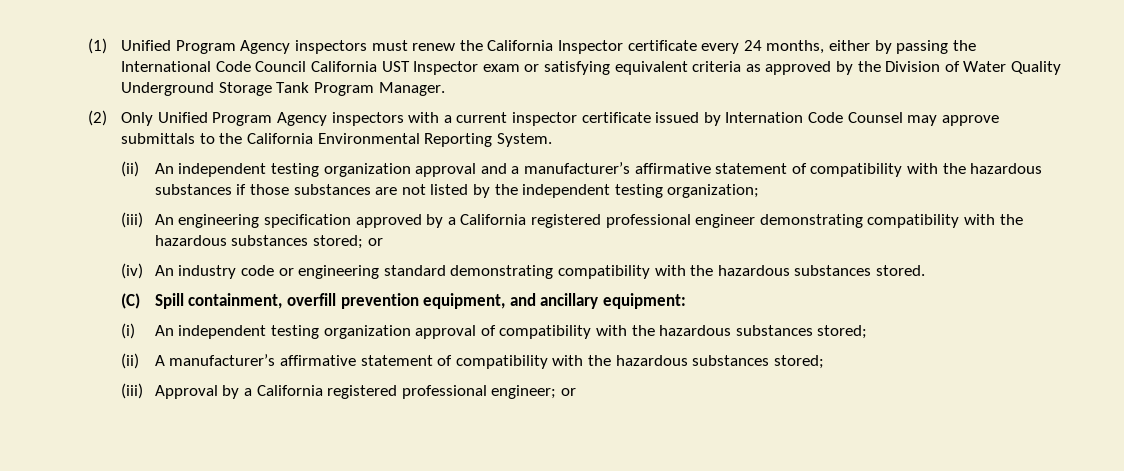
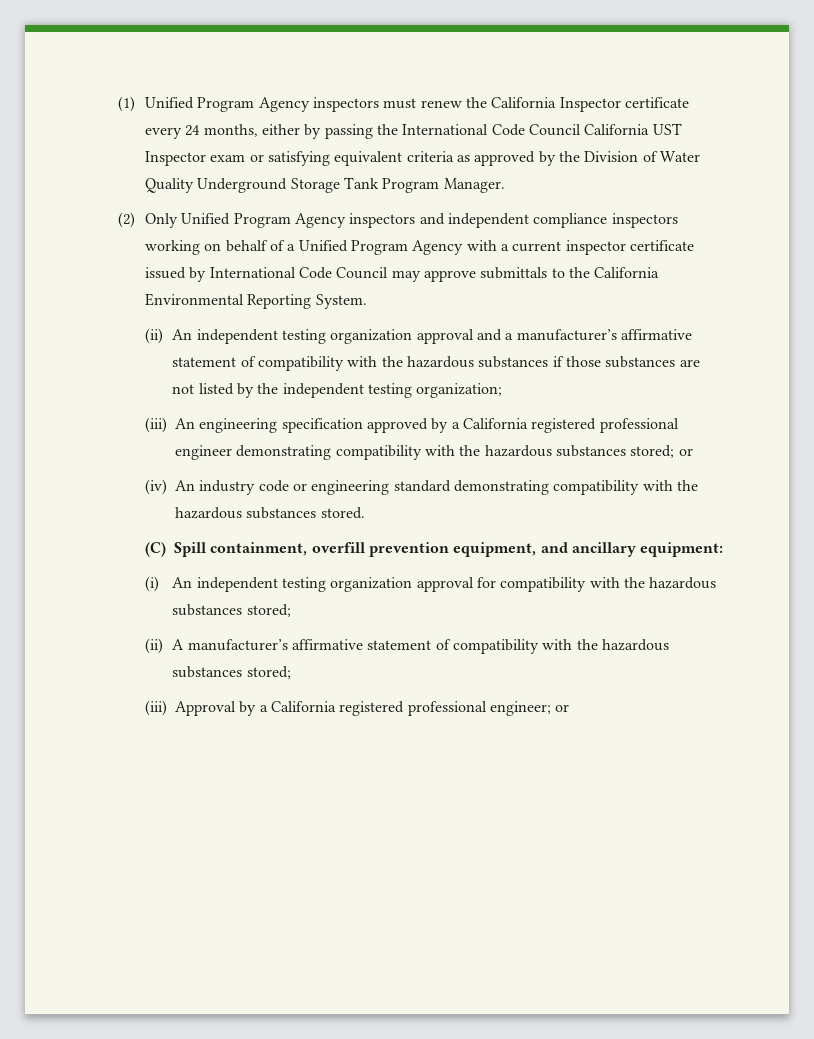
- (2) Only Unified Program Agency inspectors with a current inspector certificate issued by Internation Code Counsel may approve submittals to the California Environmental Reporting System.
+ (2) Only Unified Program Agency inspectors and independent compliance inspectors working on behalf of a Unified Program Agency with a current inspector certificate issued by International Code Council may approve submittals to the California Environmental Reporting System.
- (i) An independent testing organization approval of compatibility with the hazardous substances stored;
+ (i) An independent testing organization approval for compatibility with the hazardous substances stored;

